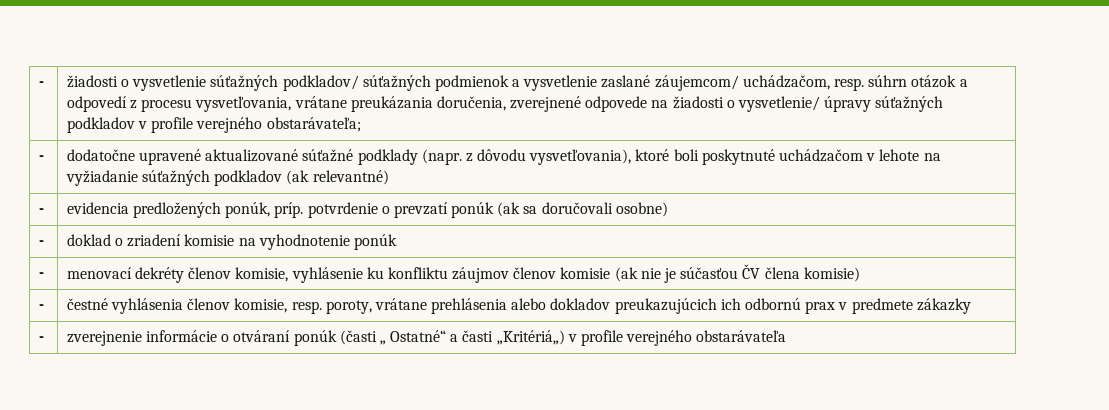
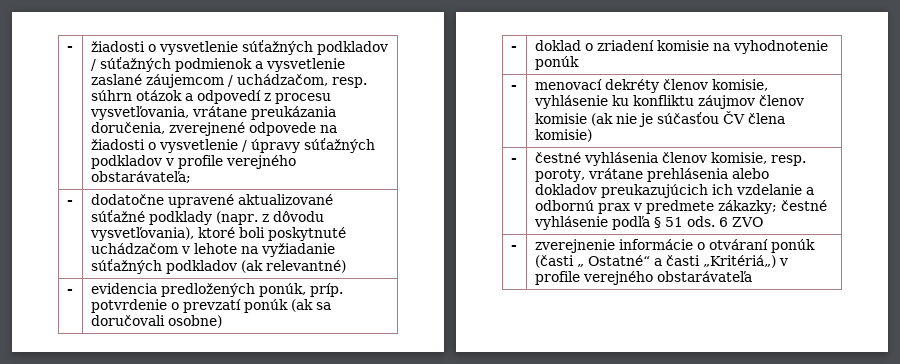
- - | žiadosti o vysvetlenie súťažných podkladov/ súťažných podmienok a vysvetlenie zaslané záujemcom/ uchádzačom, resp. súhrn otázok a odpovedí z procesu vysvetľovania, vrátane preukázania doručenia, zverejnené odpovede na žiadosti o vysvetlenie/ úpravy súťažných podkladov v profile verejného obstarávateľa;
+ - | žiadosti o vysvetlenie súťažných podkladov / súťažných podmienok a vysvetlenie zaslané záujemcom / uchádzačom, resp. súhrn otázok a odpovedí z procesu vysvetľovania, vrátane preukázania doručenia, zverejnené odpovede na žiadosti o vysvetlenie / úpravy súťažných podkladov v profile verejného obstarávateľa;
- - | čestné vyhlásenia členov komisie, resp. poroty, vrátane prehlásenia alebo dokladov preukazujúcich ich odbornú prax v predmete zákazky
+ - | čestné vyhlásenia členov komisie, resp. poroty, vrátane prehlásenia alebo dokladov preukazujúcich ich vzdelanie a odbornú prax v predmete zákazky; čestné vyhlásenie podľa § 51 ods. 6 ZVO

